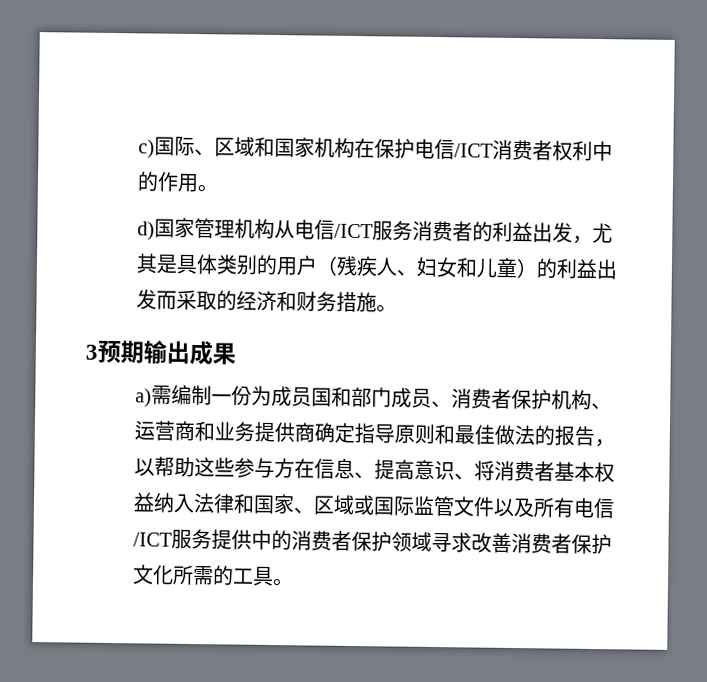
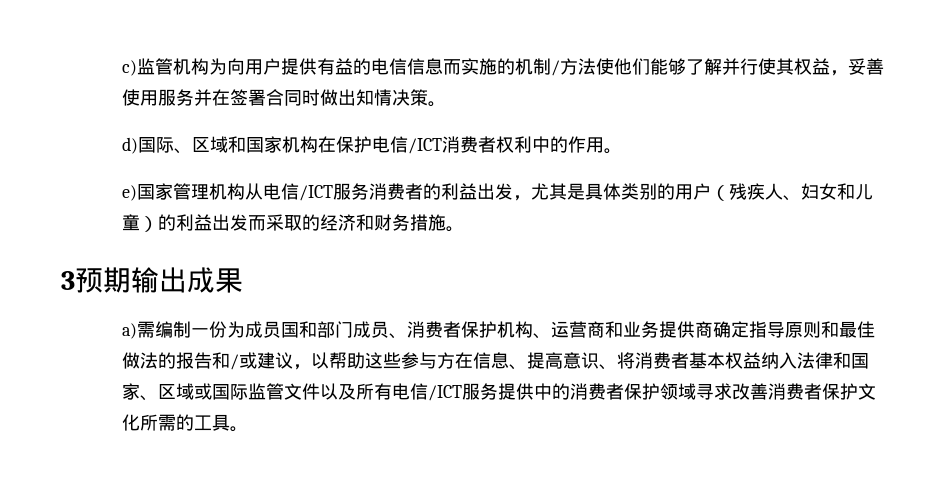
- c)国际、区域和国家机构在保护电信/ICT消费者权利中的作用。
+ c)监管机构为向用户提供有益的电信信息而实施的机制/方法使他们能够了解并行使其权益，妥善使用服务并在签署合同时做出知情决策。
+ d)国际、区域和国家机构在保护电信/ICT消费者权利中的作用。
- d)国家管理机构从电信/ICT服务消费者的利益出发，尤其是具体类别的用户（残疾人、妇女和儿童）的利益出发而采取的经济和财务措施。
+ e)国家管理机构从电信/ICT服务消费者的利益出发，尤其是具体类别的用户（残疾人、妇女和儿童）的利益出发而采取的经济和财务措施。
- a)需编制一份为成员国和部门成员、消费者保护机构、运营商和业务提供商确定指导原则和最佳做法的报告，以帮助这些参与方在信息、提高意识、将消费者基本权益纳入法律和国家、区域或国际监管文件以及所有电信/ICT服务提供中的消费者保护领域寻求改善消费者保护文化所需的工具。
+ a)需编制一份为成员国和部门成员、消费者保护机构、运营商和业务提供商确定指导原则和最佳做法的报告和/或建议，以帮助这些参与方在信息、提高意识、将消费者基本权益纳入法律和国家、区域或国际监管文件以及所有电信/ICT服务提供中的消费者保护领域寻求改善消费者保护文化所需的工具。

